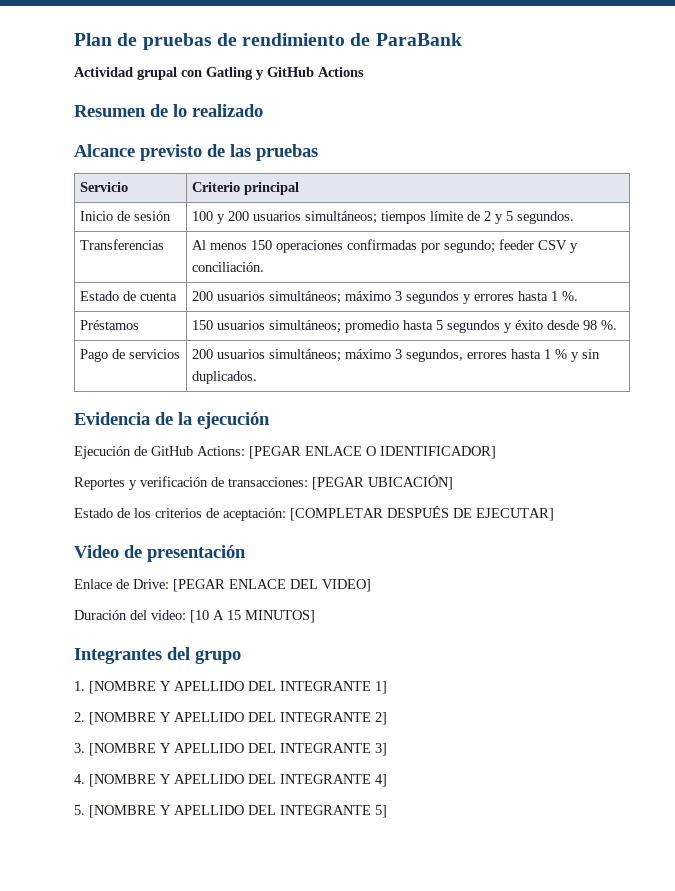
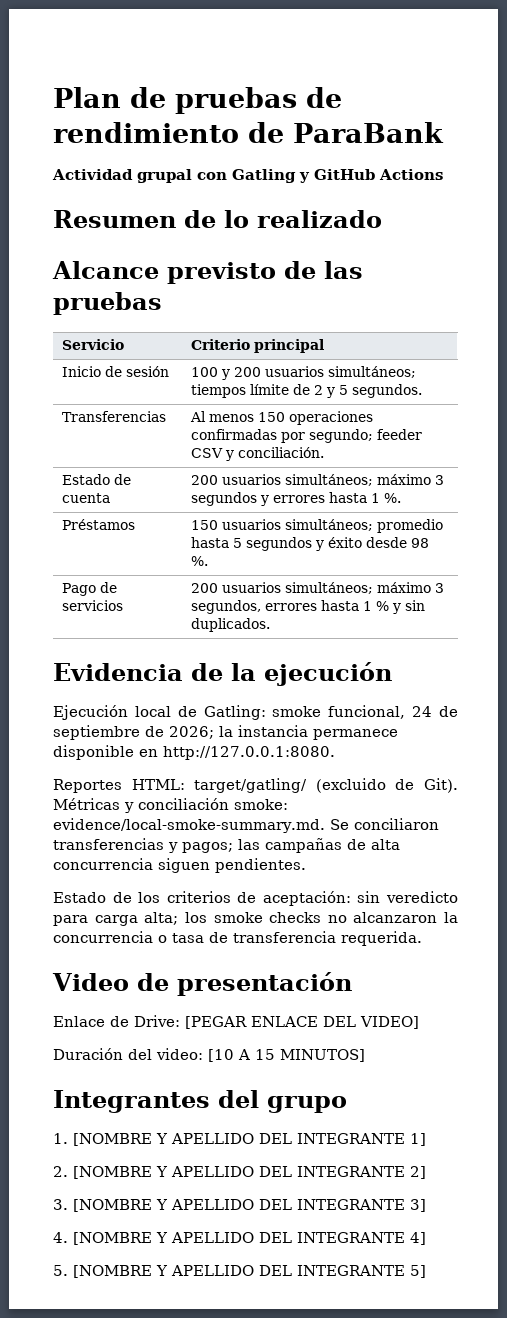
- Ejecución de GitHub Actions: [PEGAR ENLACE O IDENTIFICADOR]
- Reportes y verificación de transacciones: [PEGAR UBICACIÓN]
+ Ejecución local de Gatling: smoke funcional, 24 de septiembre de 2026; la instancia permanece disponible en http://127.0.0.1:8080.
+ Reportes HTML: target/gatling/ (excluido de Git). Métricas y conciliación smoke: evidence/local-smoke-summary.md. Se conciliaron transferencias y pagos; las campañas de alta concurrencia siguen pendientes.
- Estado de los criterios de aceptación: [COMPLETAR DESPUÉS DE EJECUTAR]
+ Estado de los criterios de aceptación: sin veredicto para carga alta; los smoke checks no alcanzaron la concurrencia o tasa de transferencia requerida.

